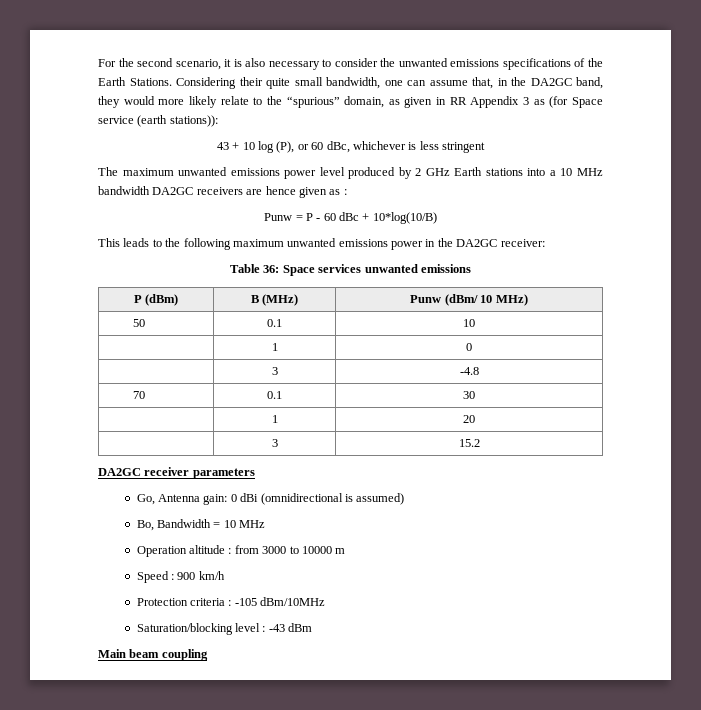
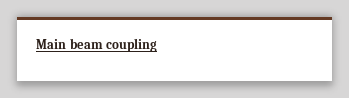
- For the second scenario, it is also necessary to consider the unwanted emissions specifications of the Earth Stations. Considering their quite small bandwidth, one can assume that, in the DA2GC band, they would more likely relate to the “spurious” domain, as given in RR Appendix 3 as (for Space service (earth stations)):
- 43 + 10 log (P), or 60 dBc, whichever is less stringent
- The maximum unwanted emissions power level produced by 2 GHz Earth stations into a 10 MHz bandwidth DA2GC receivers are hence given as :
- Punw = P - 60 dBc + 10*log(10/B)
- This leads to the following maximum unwanted emissions power in the DA2GC receiver:
- Table 36: Space services unwanted emissions
- P (dBm) | B (MHz) | Punw (dBm/ 10 MHz)
- 50 | 0.1 | 10
- | 1 | 0
- | 3 | -4.8
- 70 | 0.1 | 30
- | 1 | 20
- | 3 | 15.2
- DA2GC receiver parameters
- Go, Antenna gain: 0 dBi (omnidirectional is assumed)
- Bo, Bandwidth = 10 MHz
- Operation altitude : from 3000 to 10000 m
- Speed : 900 km/h
- Protection criteria : -105 dBm/10MHz
- Saturation/blocking level : -43 dBm

